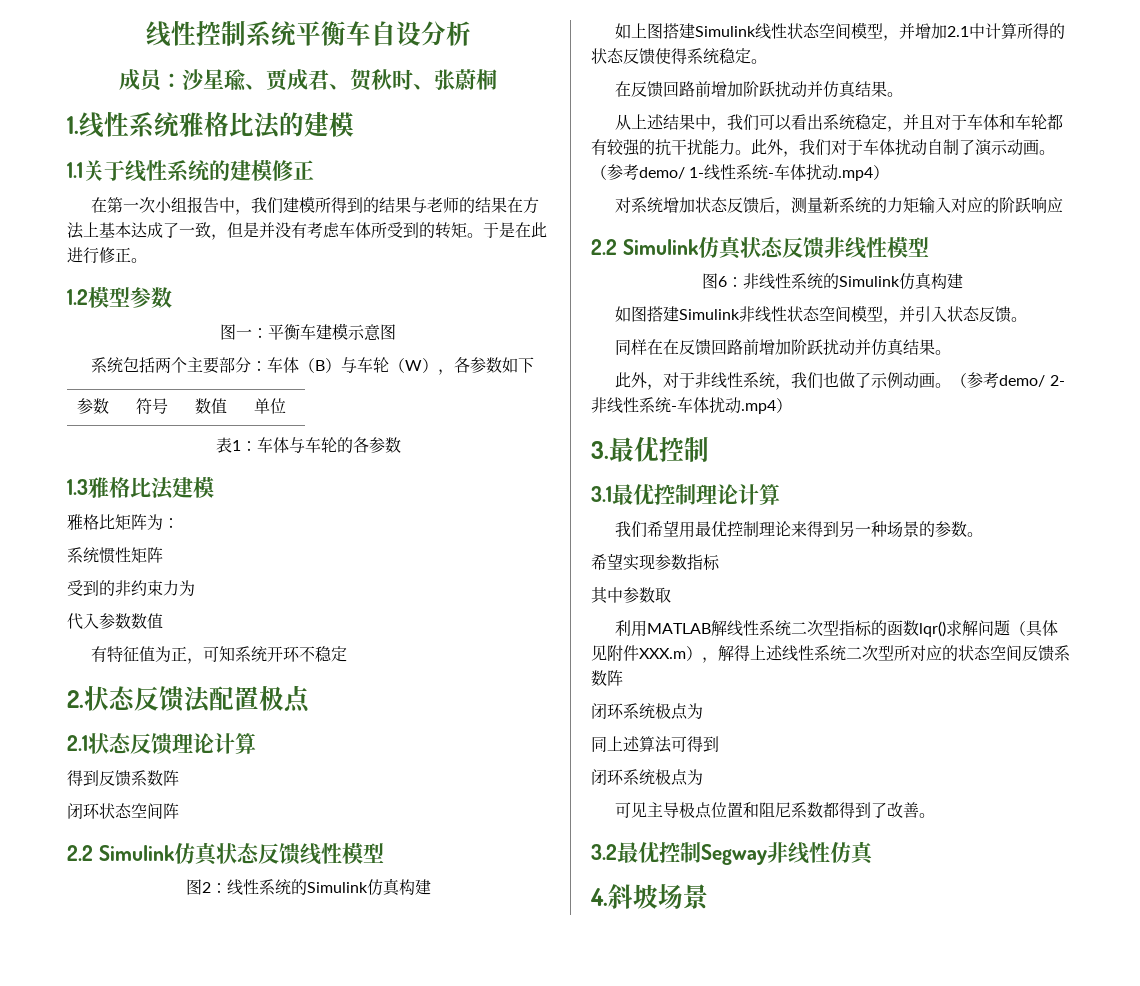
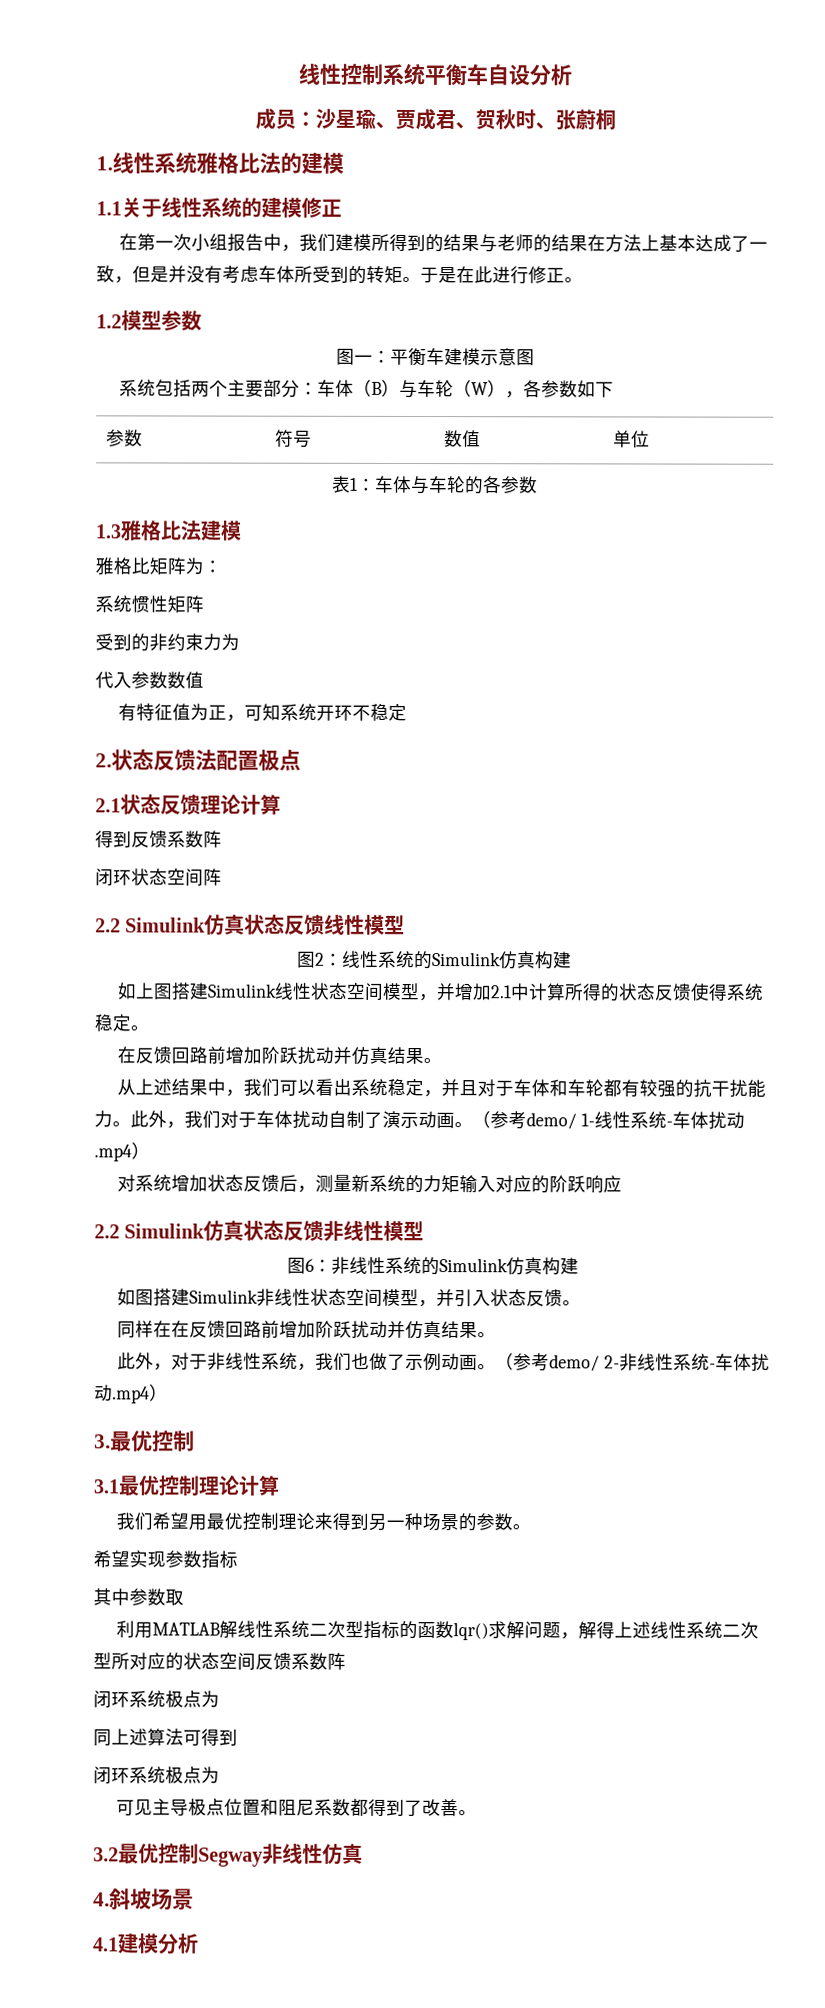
- 利用MATLAB解线性系统二次型指标的函数lqr()求解问题（具体见附件XXX.m），解得上述线性系统二次型所对应的状态空间反馈系数阵
+ 利用MATLAB解线性系统二次型指标的函数lqr()求解问题，解得上述线性系统二次型所对应的状态空间反馈系数阵
+ 4.1建模分析

